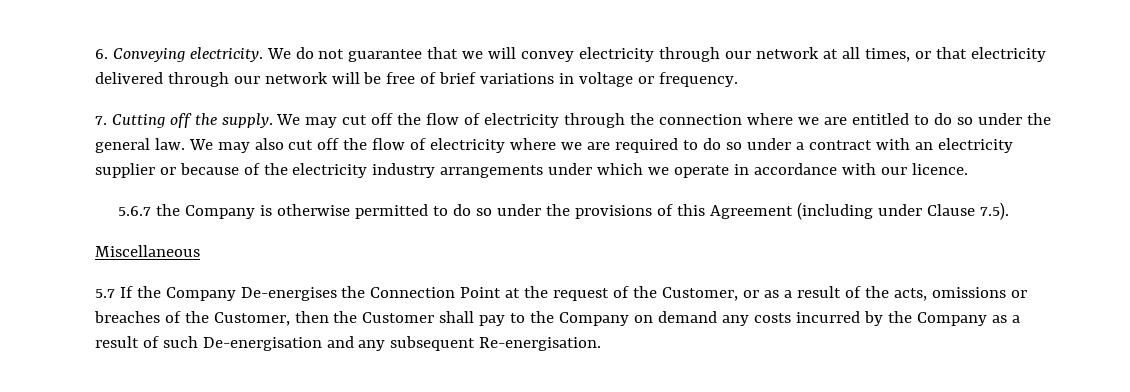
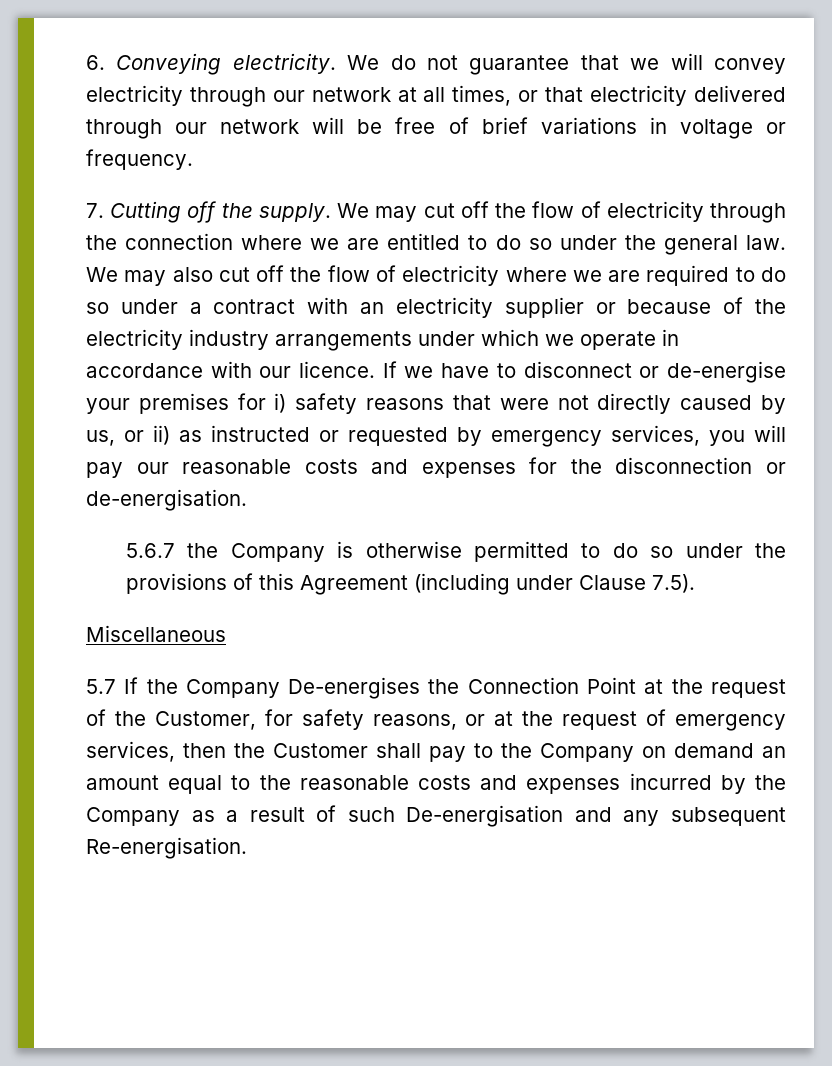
+ If we have to disconnect or de-energise your premises for i) safety reasons that were not directly caused by us, or ii) as instructed or requested by emergency services, you will pay our reasonable costs and expenses for the disconnection or de-energisation.
- 5.7 If the Company De-energises the Connection Point at the request of the Customer, or as a result of the acts, omissions or breaches of the Customer, then the Customer shall pay to the Company on demand any costs incurred by the Company as a result of such De-energisation and any subsequent Re-energisation.
+ 5.7 If the Company De-energises the Connection Point at the request of the Customer, for safety reasons, or at the request of emergency services, then the Customer shall pay to the Company on demand an amount equal to the reasonable costs and expenses incurred by the Company as a result of such De-energisation and any subsequent Re-energisation.

